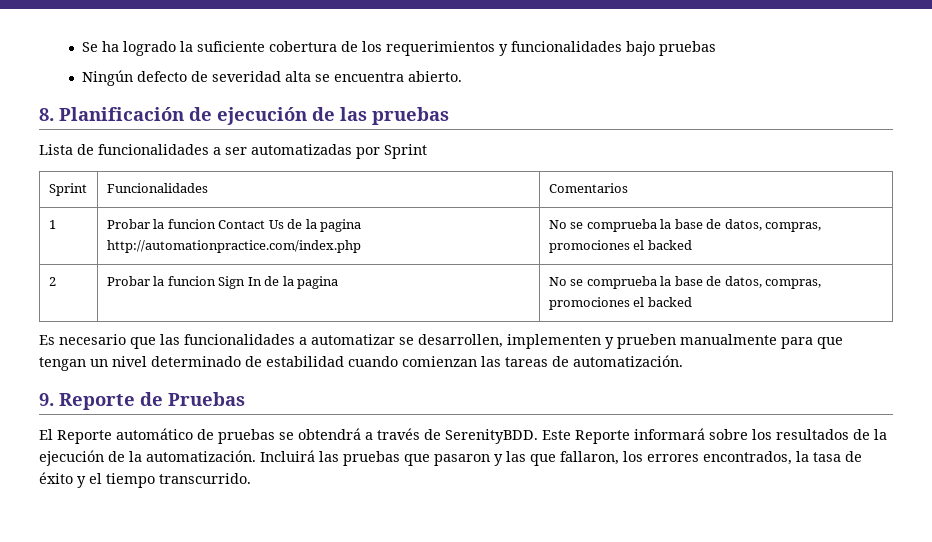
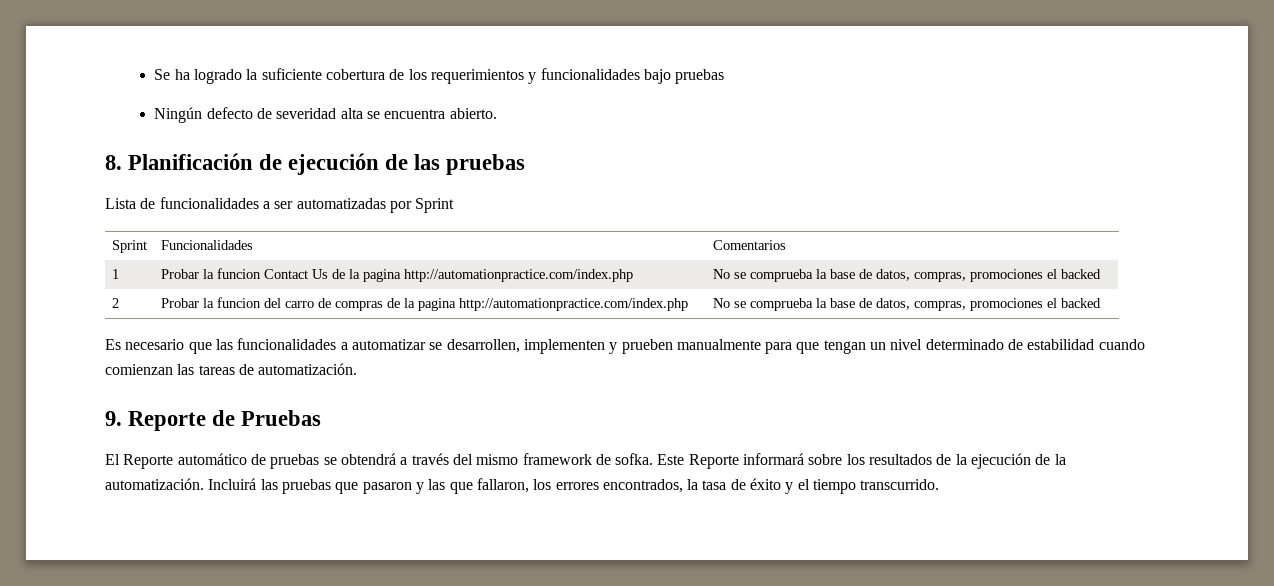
- 2 | Probar la funcion Sign In de la pagina | No se comprueba la base de datos, compras, promociones el backed
+ 2 | Probar la funcion del carro de compras de la pagina http://automationpractice.com/index.php | No se comprueba la base de datos, compras, promociones el backed
- El Reporte automático de pruebas se obtendrá a través de SerenityBDD.
+ El Reporte automático de pruebas se obtendrá a través del mismo framework de sofka.

